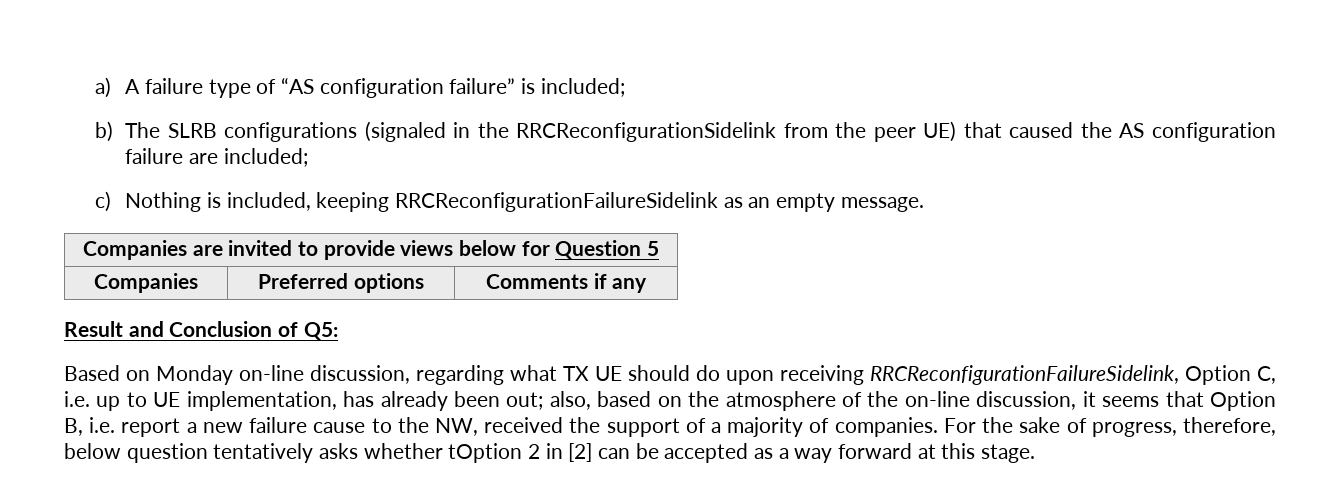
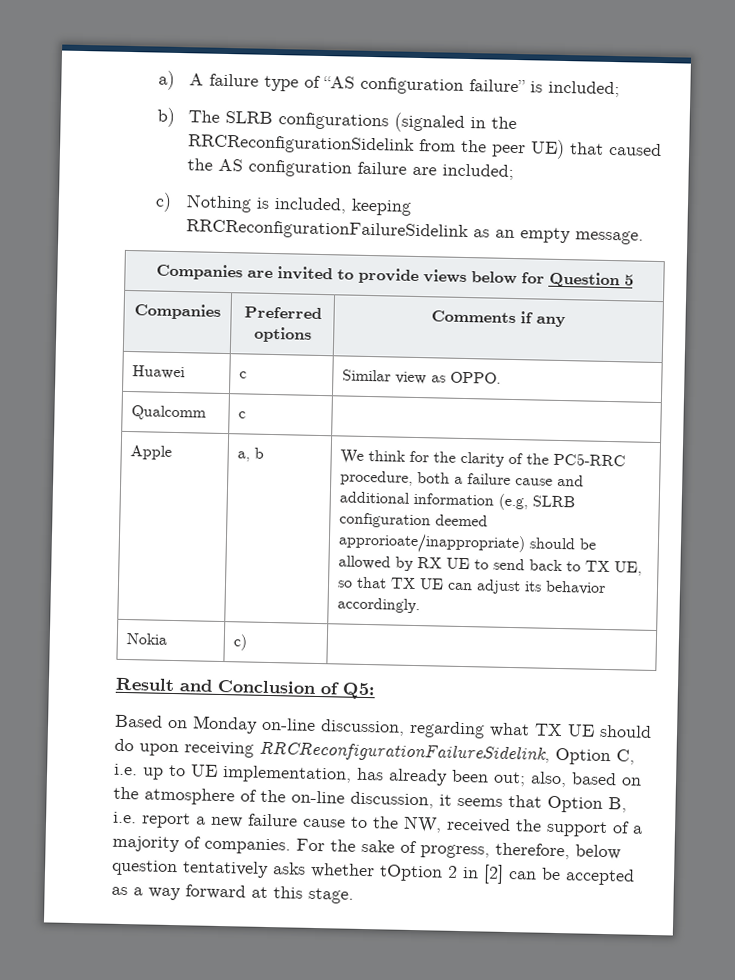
+ Huawei | c | Similar view as OPPO.
+ Qualcomm | c |
+ Apple | a, b | We think for the clarity of the PC5-RRC procedure, both a failure cause and additional information (e.g, SLRB configuration deemed approrioate/inappropriate) should be allowed by RX UE to send back to TX UE, so that TX UE can adjust its behavior accordingly.
+ Nokia | c) |

